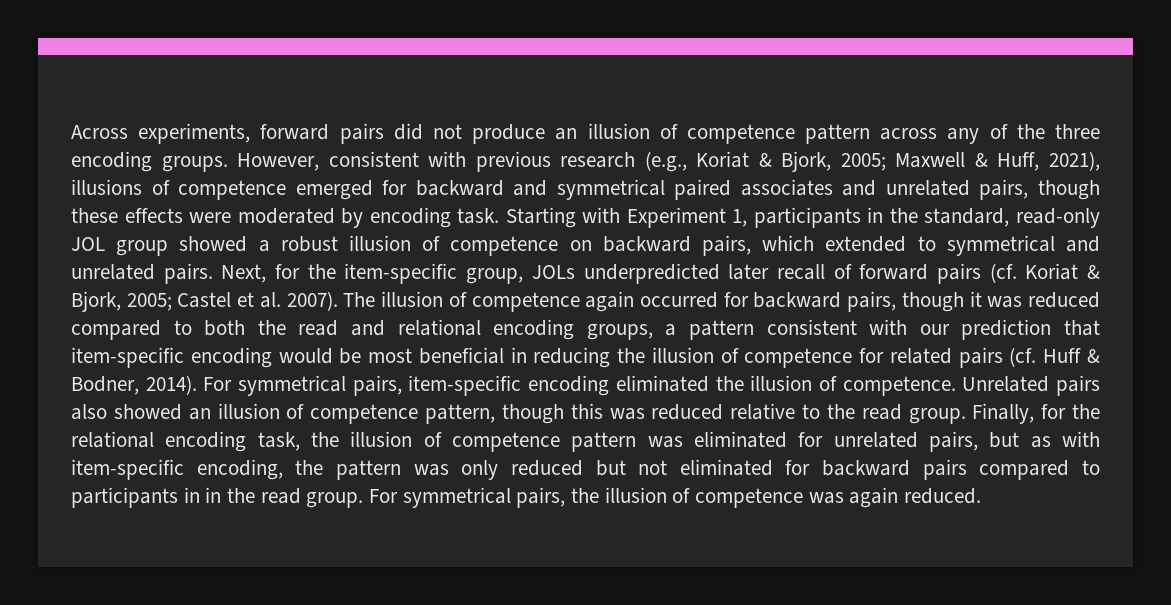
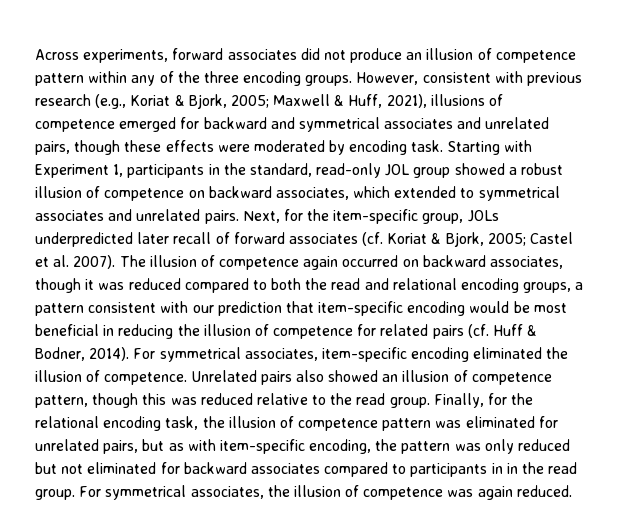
- Across experiments, forward pairs did not produce an illusion of competence pattern across any of the three encoding groups.
+ Across experiments, forward associates did not produce an illusion of competence pattern within any of the three encoding groups.
- However, consistent with previous research (e.g., Koriat & Bjork, 2005; Maxwell & Huff, 2021), illusions of competence emerged for backward and symmetrical paired associates and unrelated pairs, though these effects were moderated by encoding task.
+ However, consistent with previous research (e.g., Koriat & Bjork, 2005; Maxwell & Huff, 2021), illusions of competence emerged for backward and symmetrical associates and unrelated pairs, though these effects were moderated by encoding task.
- Starting with Experiment 1, participants in the standard, read-only JOL group showed a robust illusion of competence on backward pairs, which extended to symmetrical and unrelated pairs.
+ Starting with Experiment 1, participants in the standard, read-only JOL group showed a robust illusion of competence on backward associates, which extended to symmetrical associates and unrelated pairs.
- Next, for the item-specific group, JOLs underpredicted later recall of forward pairs (cf. Koriat & Bjork, 2005; Castel et al. 2007).
+ Next, for the item-specific group, JOLs underpredicted later recall of forward associates (cf. Koriat & Bjork, 2005; Castel et al. 2007).
- The illusion of competence again occurred for backward pairs, though it was reduced compared to both the read and relational encoding groups, a pattern consistent with our prediction that item-specific encoding would be most beneficial in reducing the illusion of competence for related pairs (cf. Huff & Bodner, 2014).
+ The illusion of competence again occurred on backward associates, though it was reduced compared to both the read and relational encoding groups, a pattern consistent with our prediction that item-specific encoding would be most beneficial in reducing the illusion of competence for related pairs (cf. Huff & Bodner, 2014).
- For symmetrical pairs, item-specific encoding eliminated the illusion of competence.
+ For symmetrical associates, item-specific encoding eliminated the illusion of competence.
- Finally, for the relational encoding task, the illusion of competence pattern was eliminated for unrelated pairs, but as with item-specific encoding, the pattern was only reduced but not eliminated for backward pairs compared to participants in in the read group.
+ Finally, for the relational encoding task, the illusion of competence pattern was eliminated for unrelated pairs, but as with item-specific encoding, the pattern was only reduced but not eliminated for backward associates compared to participants in in the read group.
- For symmetrical pairs, the illusion of competence was again reduced.
+ For symmetrical associates, the illusion of competence was again reduced.

